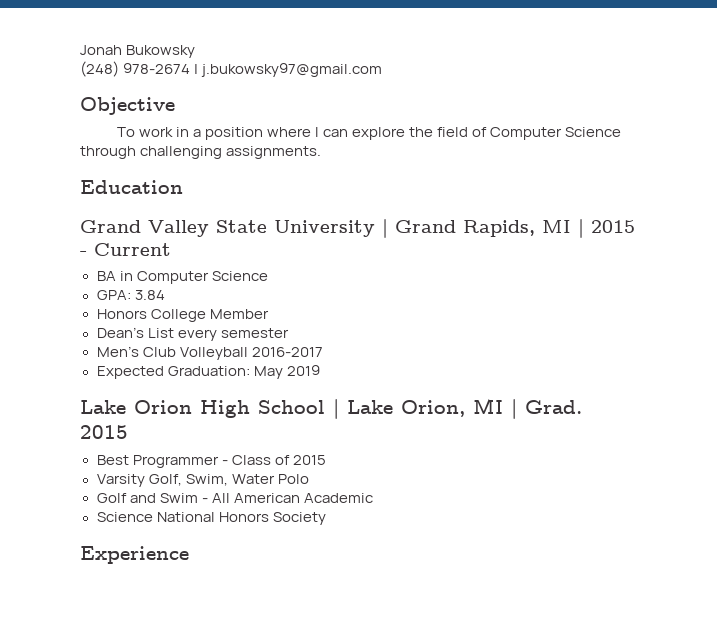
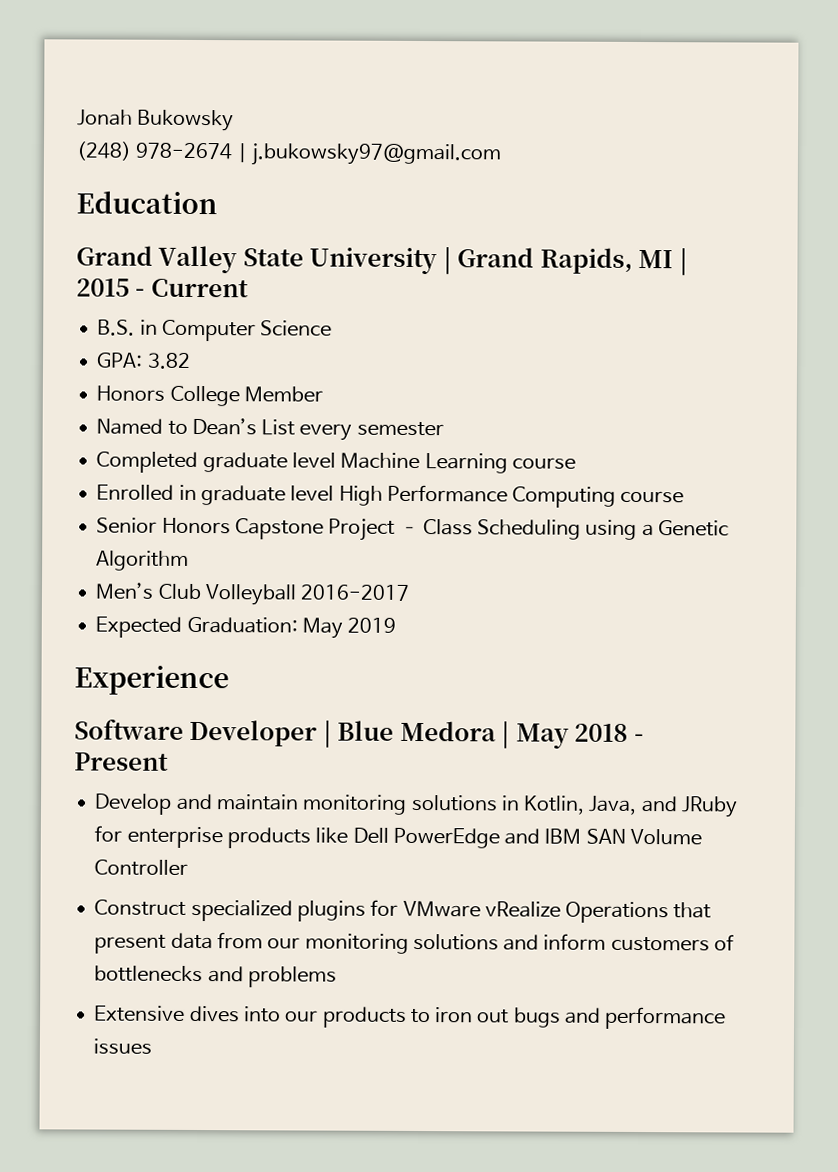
- Objective
- To work in a position where I can explore the field of Computer Science through challenging assignments.
- BA in Computer Science
+ B.S. in Computer Science
- GPA: 3.84
+ GPA: 3.82
- Dean’s List every semester
+ Named to Dean’s List every semester
+ Completed graduate level Machine Learning course
+ Enrolled in graduate level High Performance Computing course
+ Senior Honors Capstone Project – Class Scheduling using a Genetic Algorithm
- Lake Orion High School | Lake Orion, MI | Grad. 2015
- Best Programmer - Class of 2015
- Varsity Golf, Swim, Water Polo
- Golf and Swim - All American Academic
- Science National Honors Society
  Experience
+ Software Developer | Blue Medora | May 2018 - Present
+ Develop and maintain monitoring solutions in Kotlin, Java, and JRuby for enterprise products like Dell PowerEdge and IBM SAN Volume Controller
+ Construct specialized plugins for VMware vRealize Operations that present data from our monitoring solutions and inform customers of bottlenecks and problems
+ Extensive dives into our products to iron out bugs and performance issues

